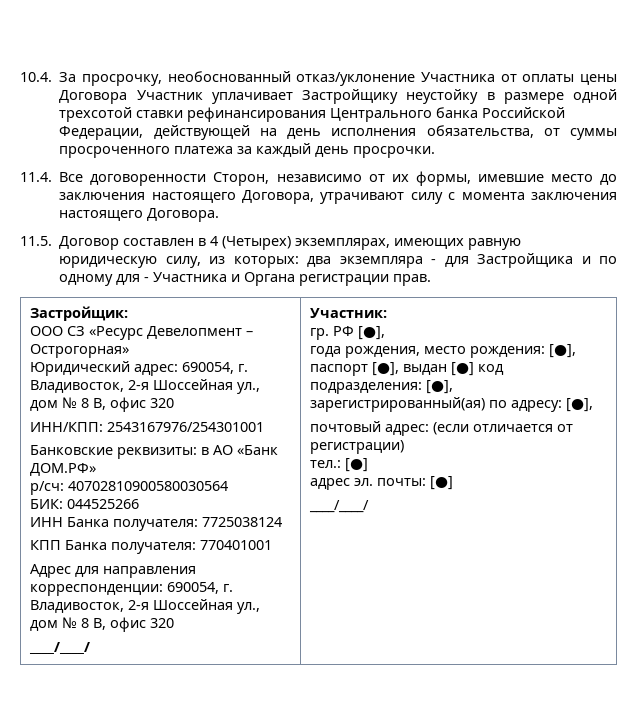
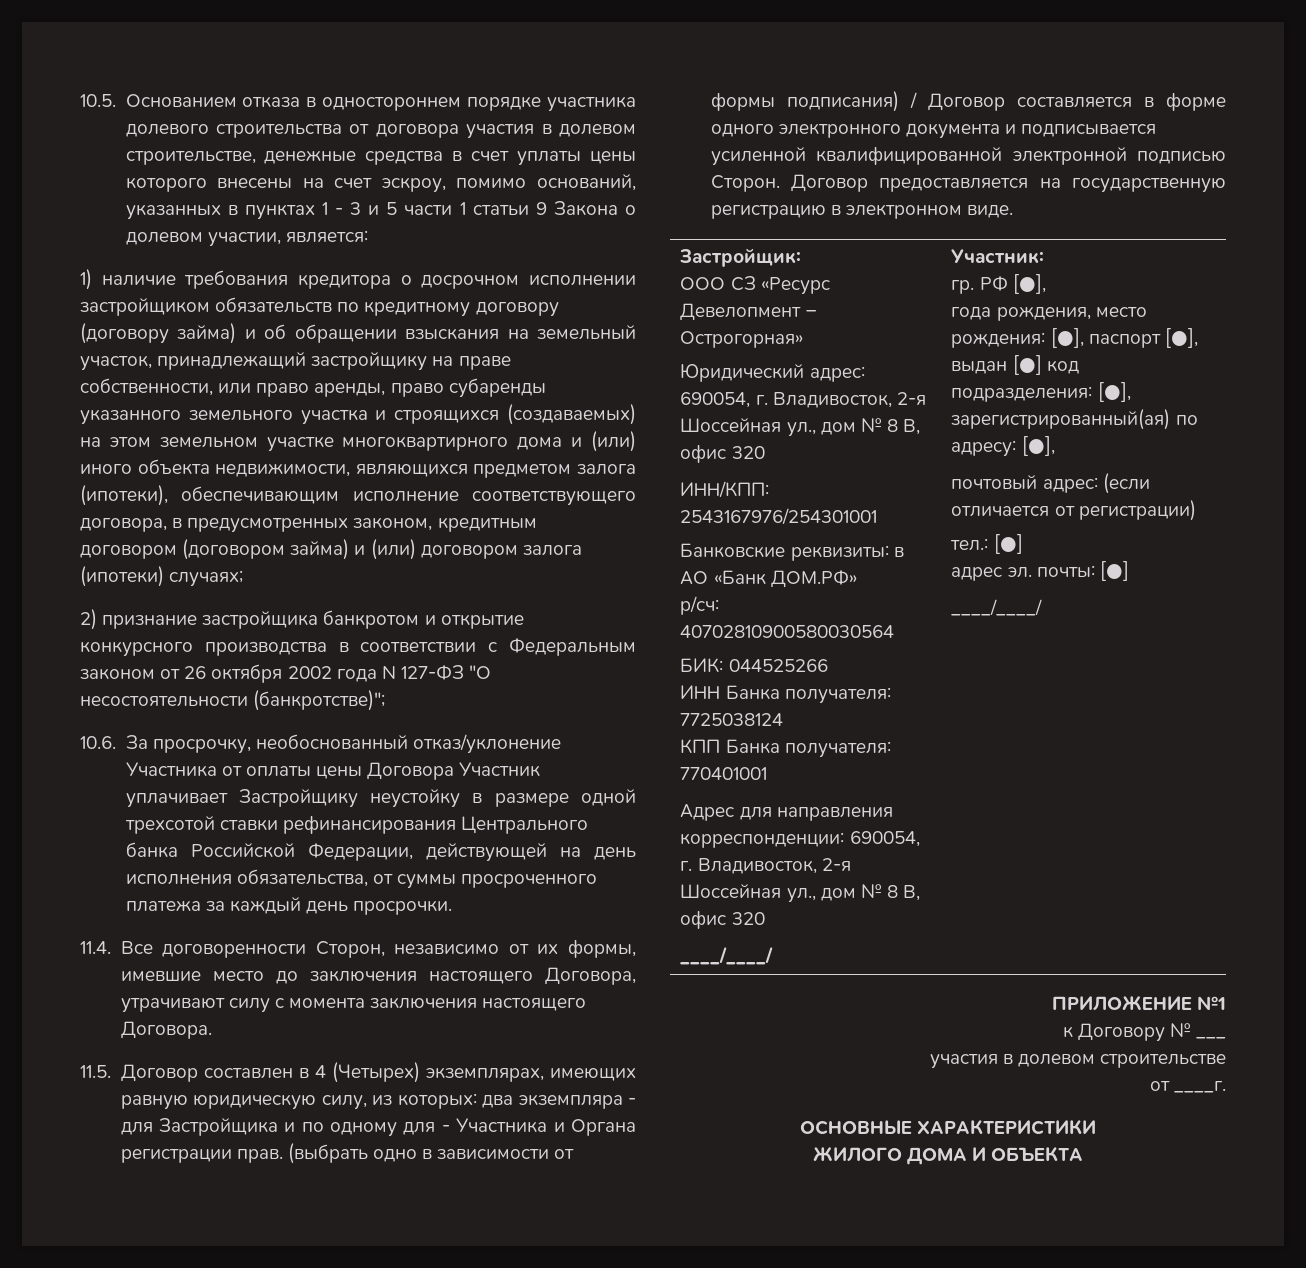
- 10.4. За просрочку, необоснованный отказ/уклонение Участника от оплаты цены Договора Участник уплачивает Застройщику неустойку в размере одной трехсотой ставки рефинансирования Центрального банка Российской Федерации, действующей на день исполнения обязательства, от суммы просроченного платежа за каждый день просрочки.
+ 10.5. Основанием отказа в одностороннем порядке участника долевого строительства от договора участия в долевом строительстве, денежные средства в счет уплаты цены которого внесены на счет эскроу, помимо оснований, указанных в пунктах 1 - 3 и 5 части 1 статьи 9 Закона о долевом участии, является:
+ 1) наличие требования кредитора о досрочном исполнении застройщиком обязательств по кредитному договору (договору займа) и об обращении взыскания на земельный участок, принадлежащий застройщику на праве собственности, или право аренды, право субаренды указанного земельного участка и строящихся (создаваемых) на этом земельном участке многоквартирного дома и (или) иного объекта недвижимости, являющихся предметом залога (ипотеки), обеспечивающим исполнение соответствующего договора, в предусмотренных законом, кредитным договором (договором займа) и (или) договором залога (ипотеки) случаях;
+ 2) признание застройщика банкротом и открытие конкурсного производства в соответствии с Федеральным законом от 26 октября 2002 года N 127-ФЗ "О несостоятельности (банкротстве)";
+ 10.6. За просрочку, необоснованный отказ/уклонение Участника от оплаты цены Договора Участник уплачивает Застройщику неустойку в размере одной трехсотой ставки рефинансирования Центрального банка Российской Федерации, действующей на день исполнения обязательства, от суммы просроченного платежа за каждый день просрочки.
+ (выбрать одно в зависимости от формы подписания) / Договор составляется в форме одного электронного документа и подписывается усиленной квалифицированной электронной подписью Сторон. Договор предоставляется на государственную регистрацию в электронном виде.
+ ПРИЛОЖЕНИЕ №1
+ к Договору № ___
+ участия в долевом строительстве
+ от ____г.
+ ОСНОВНЫЕ ХАРАКТЕРИСТИКИ
+ ЖИЛОГО ДОМА И ОБЪЕКТА

